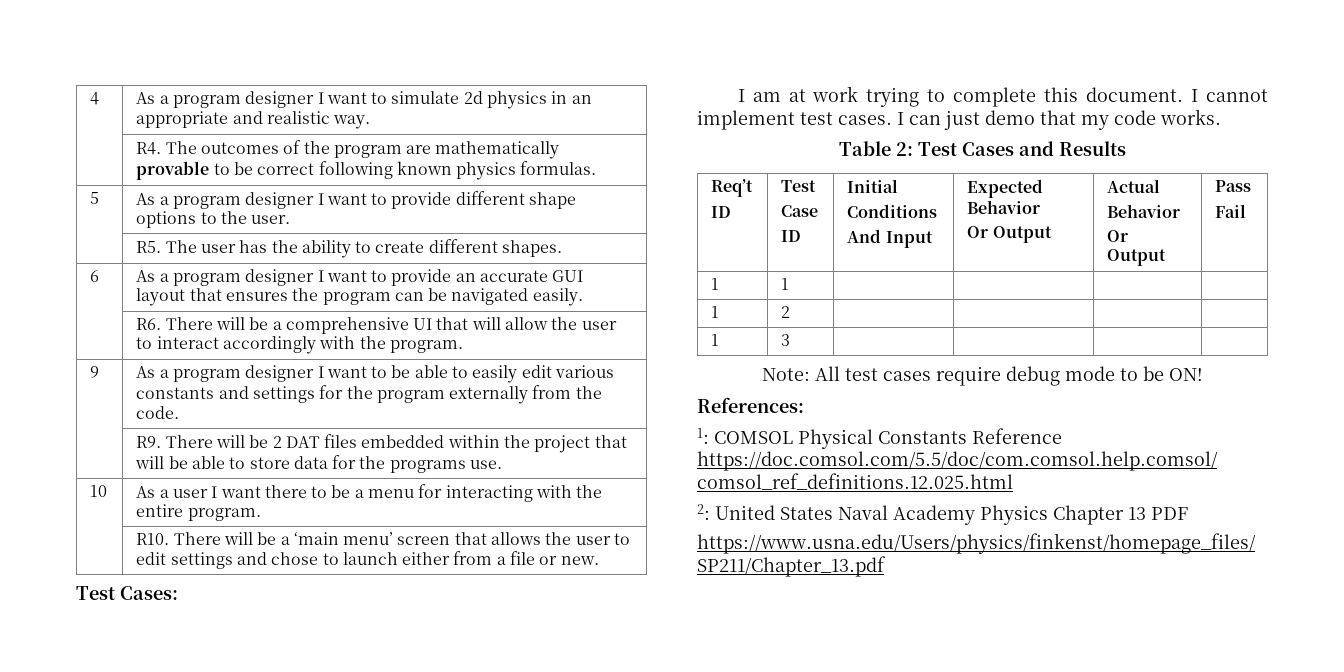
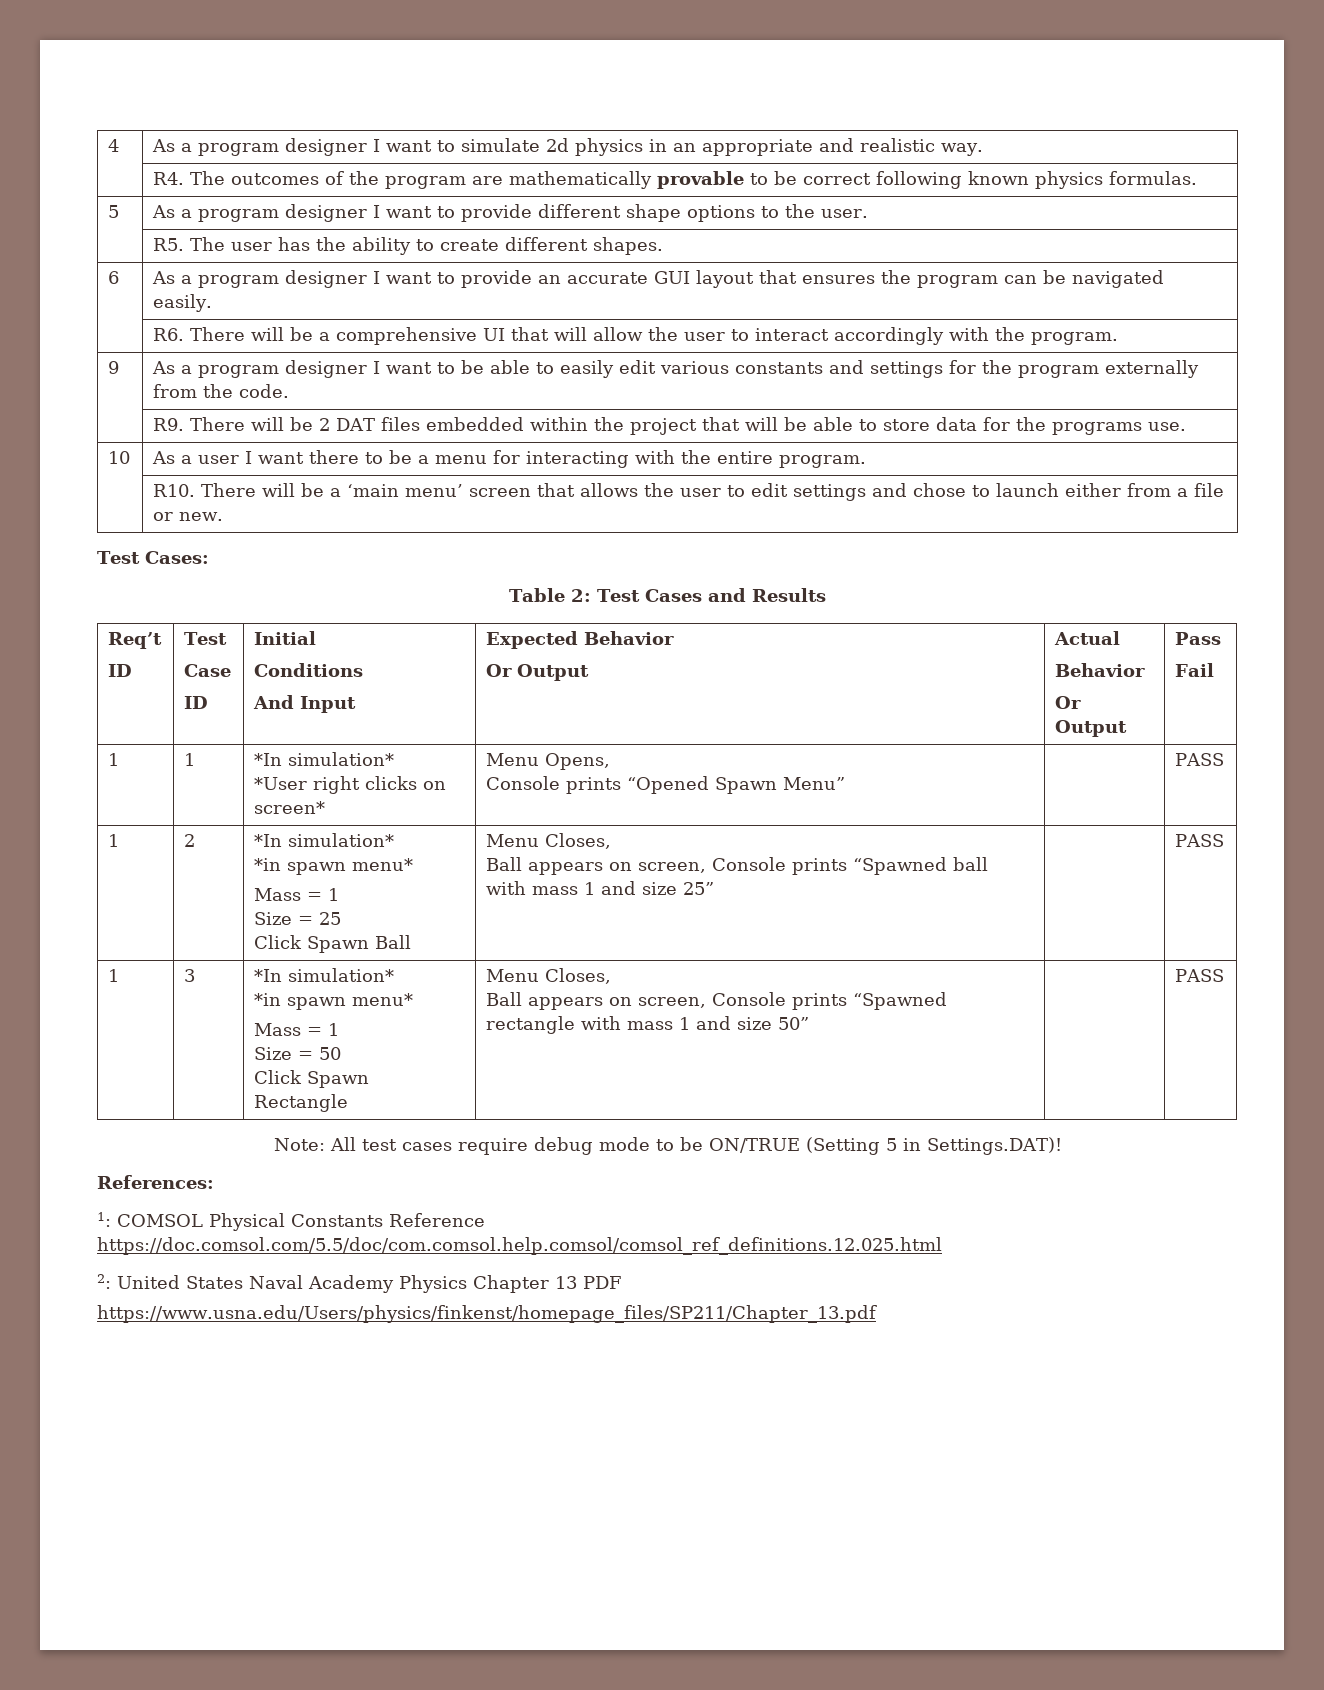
- I am at work trying to complete this document. I cannot implement test cases. I can just demo that my code works.
- 1 | 1 | | | |
- 1 | 2 | | | |
- 1 | 3 | | | |
+ 1 | 1 | *In simulation*
+ *User right clicks on screen* | Menu Opens,
+ Console prints “Opened Spawn Menu” | | PASS
+ 1 | 2 | *In simulation*
+ *in spawn menu*
+ Mass = 1
+ Size = 25
+ Click Spawn Ball | Menu Closes,
+ Ball appears on screen, Console prints “Spawned ball with mass 1 and size 25” | | PASS
+ 1 | 3 | *In simulation*
+ *in spawn menu*
+ Mass = 1
+ Size = 50
+ Click Spawn Rectangle | Menu Closes,
+ Ball appears on screen, Console prints “Spawned rectangle with mass 1 and size 50” | | PASS
- Note: All test cases require debug mode to be ON!
+ Note: All test cases require debug mode to be ON/TRUE (Setting 5 in Settings.DAT)!

